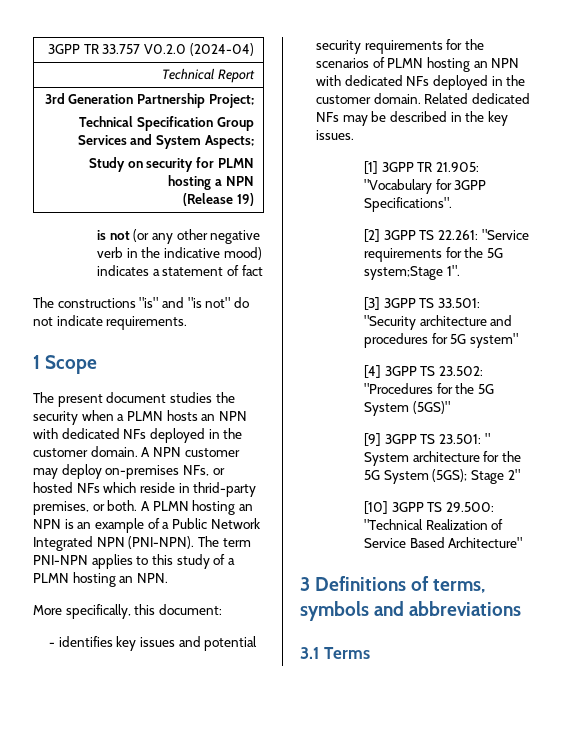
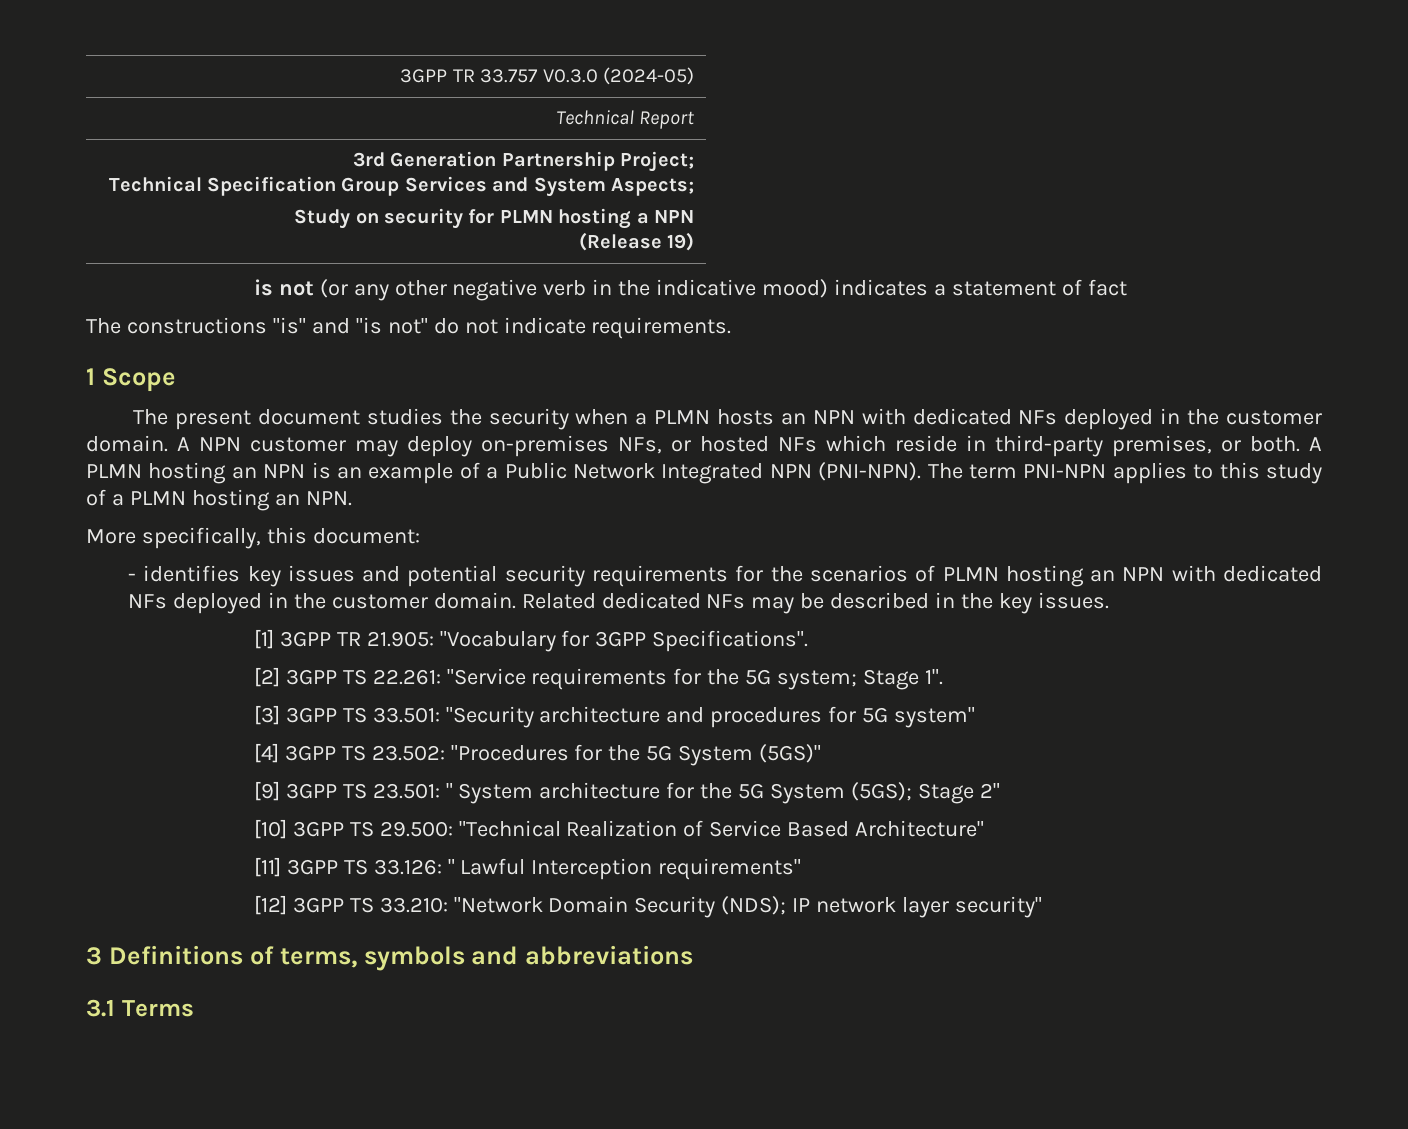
- 3GPP TR 33.757 V0.2.0 (2024-04)
+ 3GPP TR 33.757 V0.3.0 (2024-05)
- A NPN customer may deploy on-premises NFs, or hosted NFs which reside in thrid-party premises, or both.
+ A NPN customer may deploy on-premises NFs, or hosted NFs which reside in third-party premises, or both.
- [2] 3GPP TS 22.261: "Service requirements for the 5G system;Stage 1".
+ [2] 3GPP TS 22.261: "Service requirements for the 5G system; Stage 1".
+ [11] 3GPP TS 33.126: " Lawful Interception requirements"
+ [12] 3GPP TS 33.210: "Network Domain Security (NDS); IP network layer security"

